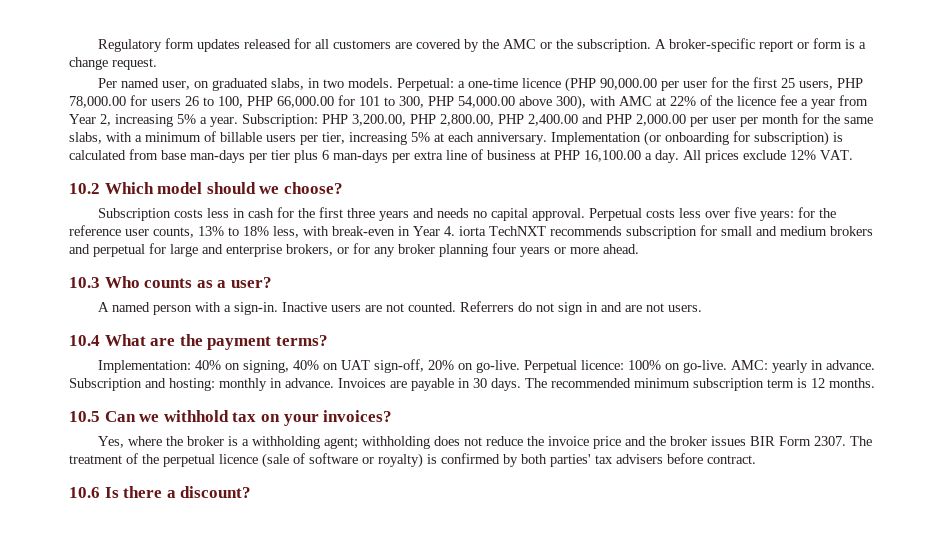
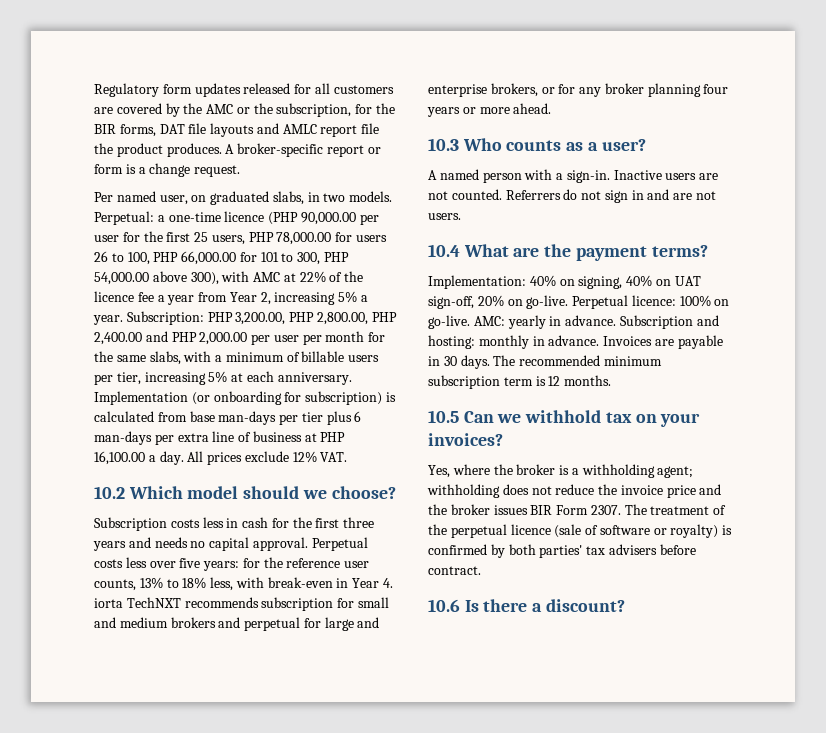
- Regulatory form updates released for all customers are covered by the AMC or the subscription.
+ Regulatory form updates released for all customers are covered by the AMC or the subscription, for the BIR forms, DAT file layouts and AMLC report file the product produces.

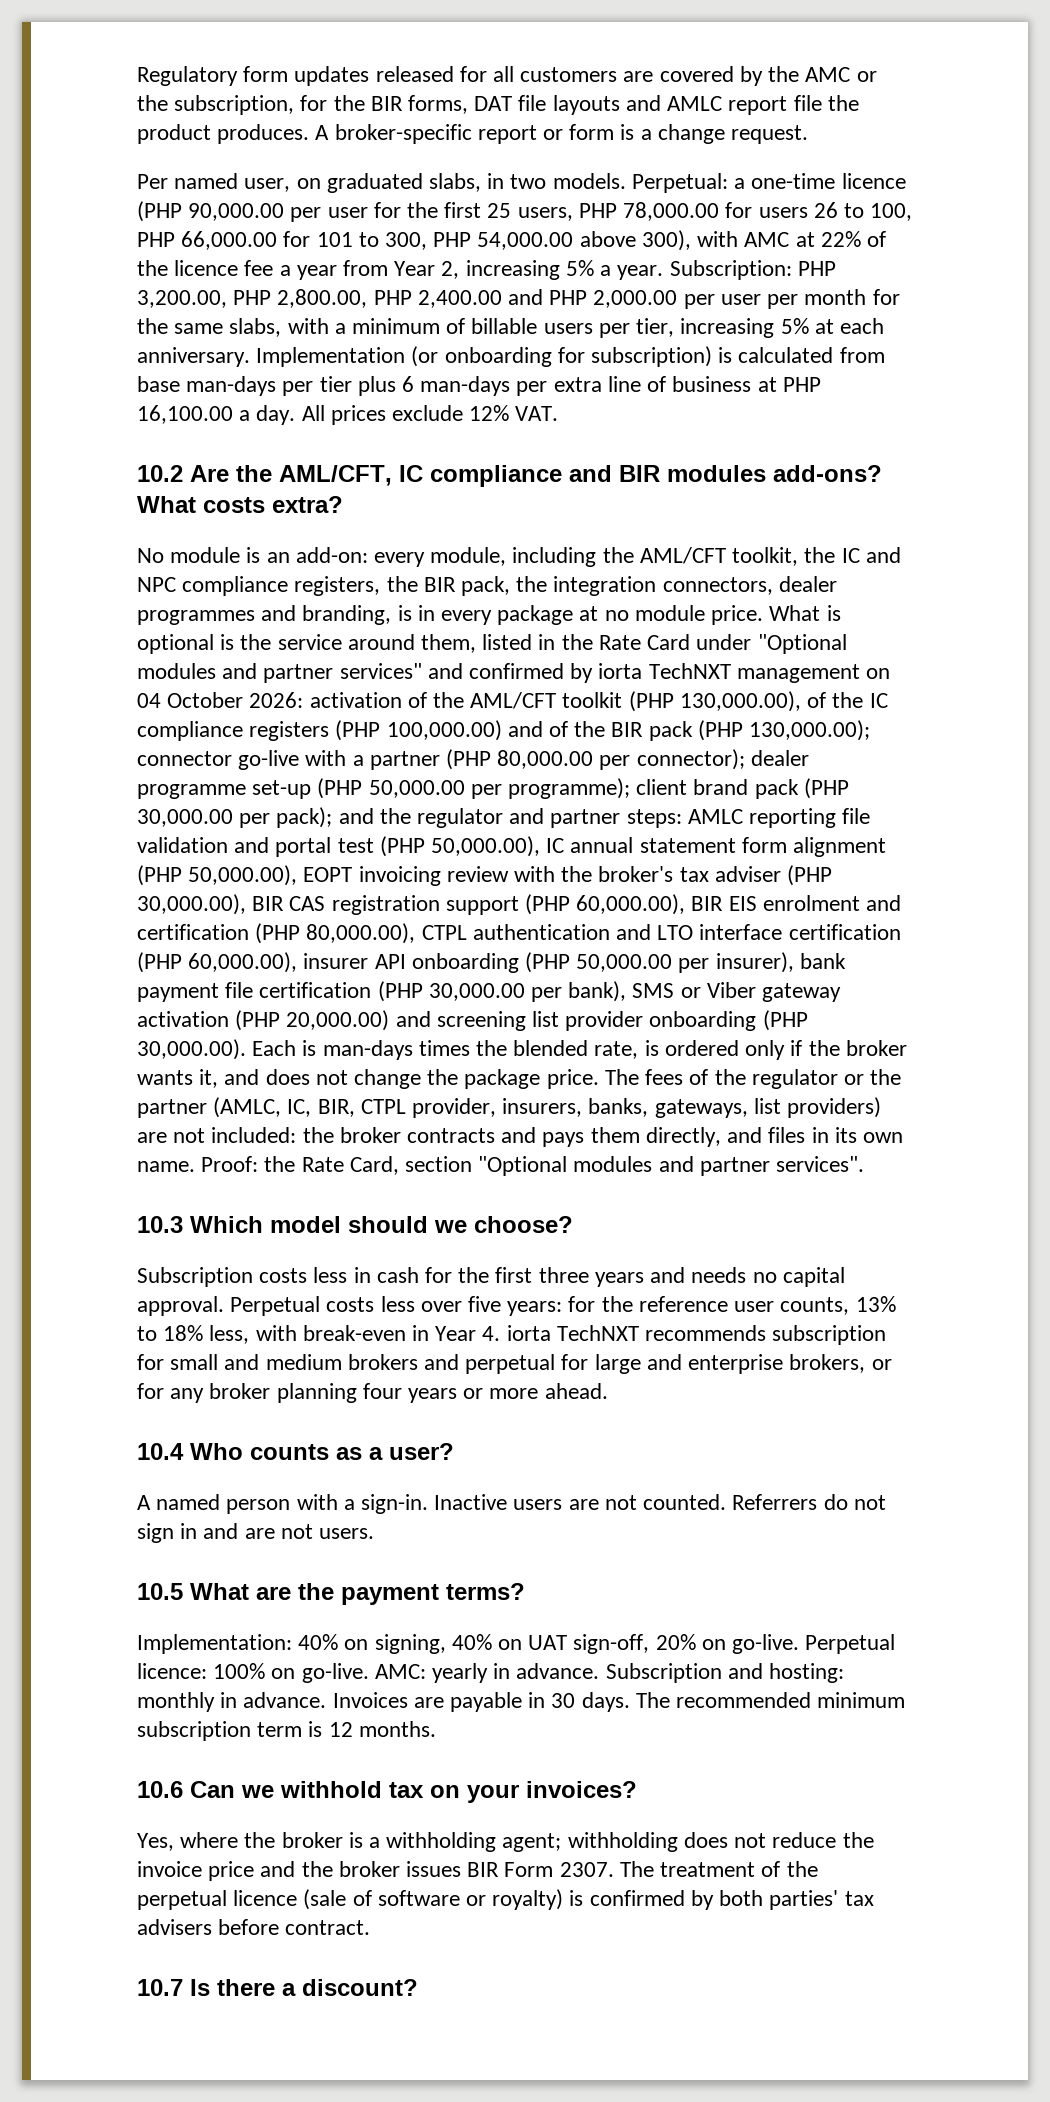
- 10.2 Which model should we choose?
+ 10.2 Are the AML/CFT, IC compliance and BIR modules add-ons? What costs extra?
+ No module is an add-on: every module, including the AML/CFT toolkit, the IC and NPC compliance registers, the BIR pack, the integration connectors, dealer programmes and branding, is in every package at no module price. What is optional is the service around them, listed in the Rate Card under "Optional modules and partner services" and confirmed by iorta TechNXT management on 04 October 2026: activation of the AML/CFT toolkit (PHP 130,000.00), of the IC compliance registers (PHP 100,000.00) and of the BIR pack (PHP 130,000.00); connector go-live with a partner (PHP 80,000.00 per connector); dealer programme set-up (PHP 50,000.00 per programme); client brand pack (PHP 30,000.00 per pack); and the regulator and partner steps: AMLC reporting file validation and portal test (PHP 50,000.00), IC annual statement form alignment (PHP 50,000.00), EOPT invoicing review with the broker's tax adviser (PHP 30,000.00), BIR CAS registration support (PHP 60,000.00), BIR EIS enrolment and certification (PHP 80,000.00), CTPL authentication and LTO interface certification (PHP 60,000.00), insurer API onboarding (PHP 50,000.00 per insurer), bank payment file certification (PHP 30,000.00 per bank), SMS or Viber gateway activation (PHP 20,000.00) and screening list provider onboarding (PHP 30,000.00). Each is man-days times the blended rate, is ordered only if the broker wants it, and does not change the package price. The fees of the regulator or the partner (AMLC, IC, BIR, CTPL provider, insurers, banks, gateways, list providers) are not included: the broker contracts and pays them directly, and files in its own name. Proof: the Rate Card, section "Optional modules and partner services".
+ 10.3 Which model should we choose?
- 10.3 Who counts as a user?
+ 10.4 Who counts as a user?
- 10.4 What are the payment terms?
+ 10.5 What are the payment terms?
- 10.5 Can we withhold tax on your invoices?
+ 10.6 Can we withhold tax on your invoices?
- 10.6 Is there a discount?
+ 10.7 Is there a discount?

